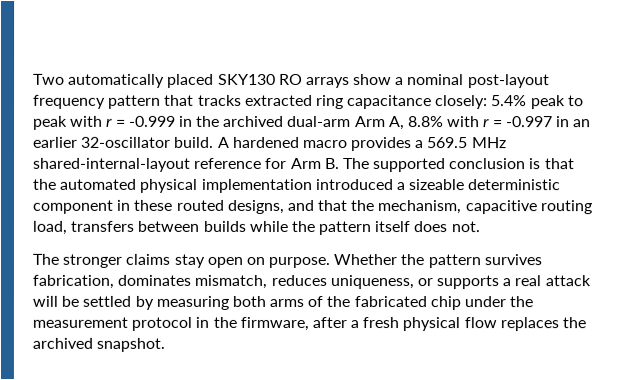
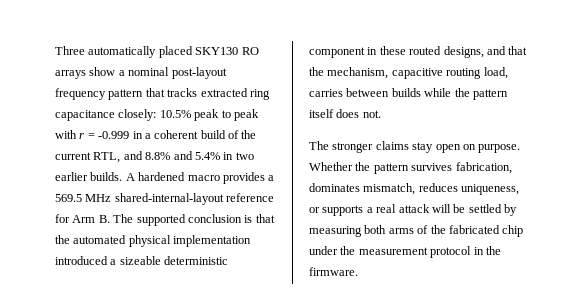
- Two automatically placed SKY130 RO arrays show a nominal post-layout frequency pattern that tracks extracted ring capacitance closely: 5.4% peak to peak with r = -0.999 in the archived dual-arm Arm A, 8.8% with r = -0.997 in an earlier 32-oscillator build.
+ Three automatically placed SKY130 RO arrays show a nominal post-layout frequency pattern that tracks extracted ring capacitance closely: 10.5% peak to peak with r = -0.999 in a coherent build of the current RTL, and 8.8% and 5.4% in two earlier builds.
- A hardened macro provides a 569.5 MHz shared-internal-layout reference for Arm B. The supported conclusion is that the automated physical implementation introduced a sizeable deterministic component in these routed designs, and that the mechanism, capacitive routing load, transfers between builds while the pattern itself does not.
+ A hardened macro provides a 569.5 MHz shared-internal-layout reference for Arm B. The supported conclusion is that the automated physical implementation introduced a sizeable deterministic component in these routed designs, and that the mechanism, capacitive routing load, carries between builds while the pattern itself does not.
- Whether the pattern survives fabrication, dominates mismatch, reduces uniqueness, or supports a real attack will be settled by measuring both arms of the fabricated chip under the measurement protocol in the firmware, after a fresh physical flow replaces the archived snapshot.
+ Whether the pattern survives fabrication, dominates mismatch, reduces uniqueness, or supports a real attack will be settled by measuring both arms of the fabricated chip under the measurement protocol in the firmware.

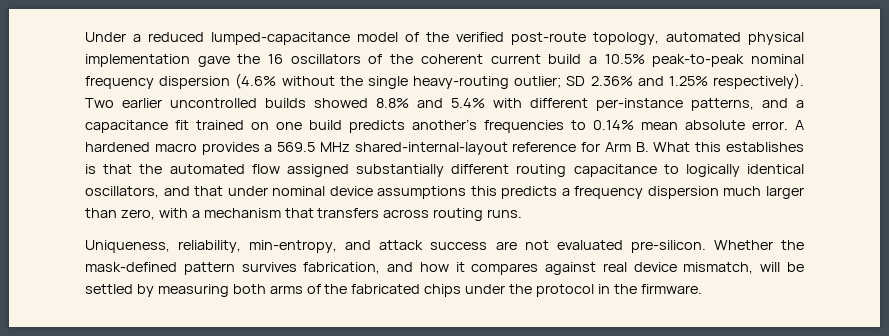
- Three automatically placed SKY130 RO arrays show a nominal post-layout frequency pattern that tracks extracted ring capacitance closely: 10.5% peak to peak with r = -0.999 in a coherent build of the current RTL, and 8.8% and 5.4% in two earlier builds.
+ Under a reduced lumped-capacitance model of the verified post-route topology, automated physical implementation gave the 16 oscillators of the coherent current build a 10.5% peak-to-peak nominal frequency dispersion (4.6% without the single heavy-routing outlier; SD 2.36% and 1.25% respectively). Two earlier uncontrolled builds showed 8.8% and 5.4% with different per-instance patterns, and a capacitance fit trained on one build predicts another’s frequencies to 0.14% mean absolute error.
- A hardened macro provides a 569.5 MHz shared-internal-layout reference for Arm B. The supported conclusion is that the automated physical implementation introduced a sizeable deterministic component in these routed designs, and that the mechanism, capacitive routing load, carries between builds while the pattern itself does not.
- The stronger claims stay open on purpose.
+ A hardened macro provides a 569.5 MHz shared-internal-layout reference for Arm B. What this establishes is that the automated flow assigned substantially different routing capacitance to logically identical oscillators, and that under nominal device assumptions this predicts a frequency dispersion much larger than zero, with a mechanism that transfers across routing runs.
+ Uniqueness, reliability, min-entropy, and attack success are not evaluated pre-silicon.
- Whether the pattern survives fabrication, dominates mismatch, reduces uniqueness, or supports a real attack will be settled by measuring both arms of the fabricated chip under the measurement protocol in the firmware.
+ Whether the mask-defined pattern survives fabrication, and how it compares against real device mismatch, will be settled by measuring both arms of the fabricated chips under the protocol in the firmware.

